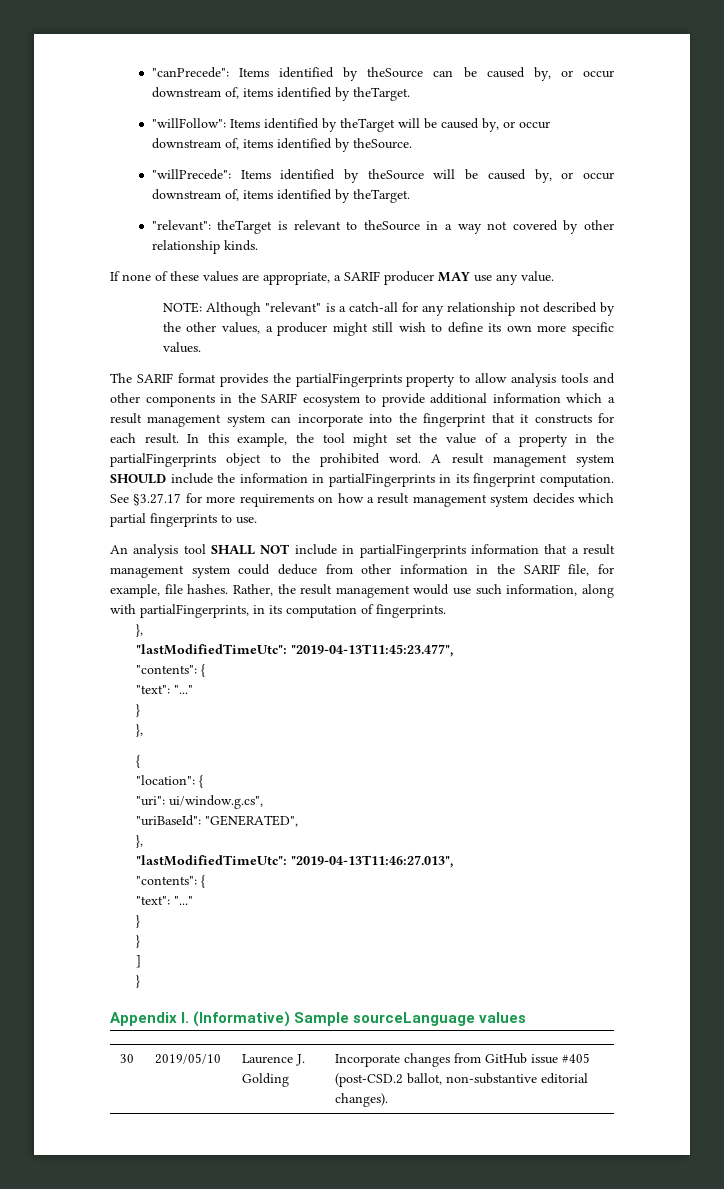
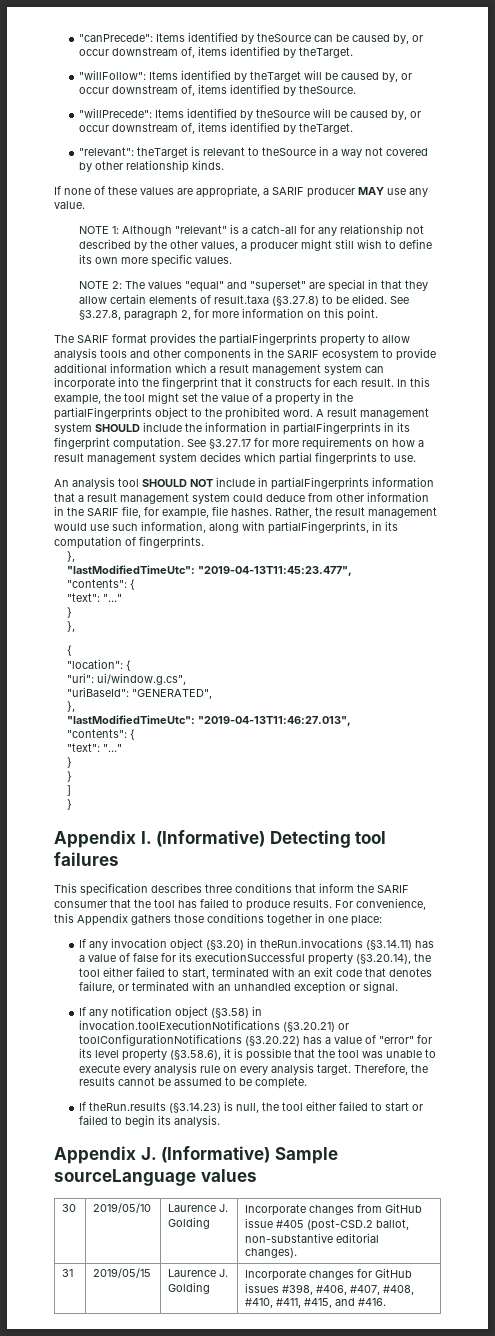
- NOTE: Although "relevant" is a catch-all for any relationship not described by the other values, a producer might still wish to define its own more specific values.
+ NOTE 1: Although "relevant" is a catch-all for any relationship not described by the other values, a producer might still wish to define its own more specific values.
+ NOTE 2: The values "equal" and "superset" are special in that they allow certain elements of result.taxa (§3.27.8) to be elided. See §3.27.8, paragraph 2, for more information on this point.
- An analysis tool SHALL NOT include in partialFingerprints information that a result management system could deduce from other information in the SARIF file, for example, file hashes.
+ An analysis tool SHOULD NOT include in partialFingerprints information that a result management system could deduce from other information in the SARIF file, for example, file hashes.
- Appendix I. (Informative) Sample sourceLanguage values
+ Appendix I. (Informative) Detecting tool failures
+ This specification describes three conditions that inform the SARIF consumer that the tool has failed to produce results. For convenience, this Appendix gathers those conditions together in one place:
+ If any invocation object (§3.20) in theRun.invocations (§3.14.11) has a value of false for its executionSuccessful property (§3.20.14), the tool either failed to start, terminated with an exit code that denotes failure, or terminated with an unhandled exception or signal.
+ If any notification object (§3.58) in invocation.toolExecutionNotifications (§3.20.21) or toolConfigurationNotifications (§3.20.22) has a value of "error" for its level property (§3.58.6), it is possible that the tool was unable to execute every analysis rule on every analysis target. Therefore, the results cannot be assumed to be complete.
+ If theRun.results (§3.14.23) is null, the tool either failed to start or failed to begin its analysis.
+ Appendix J. (Informative) Sample sourceLanguage values
+ 31 | 2019/05/15 | Laurence J. Golding | Incorporate changes for GitHub issues #398, #406, #407, #408, #410, #411, #415, and #416.

